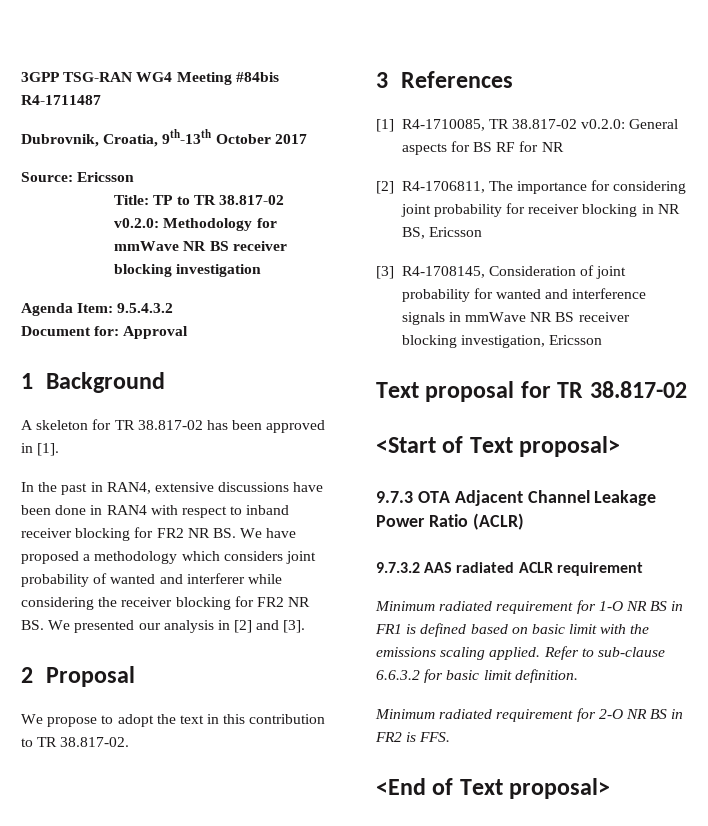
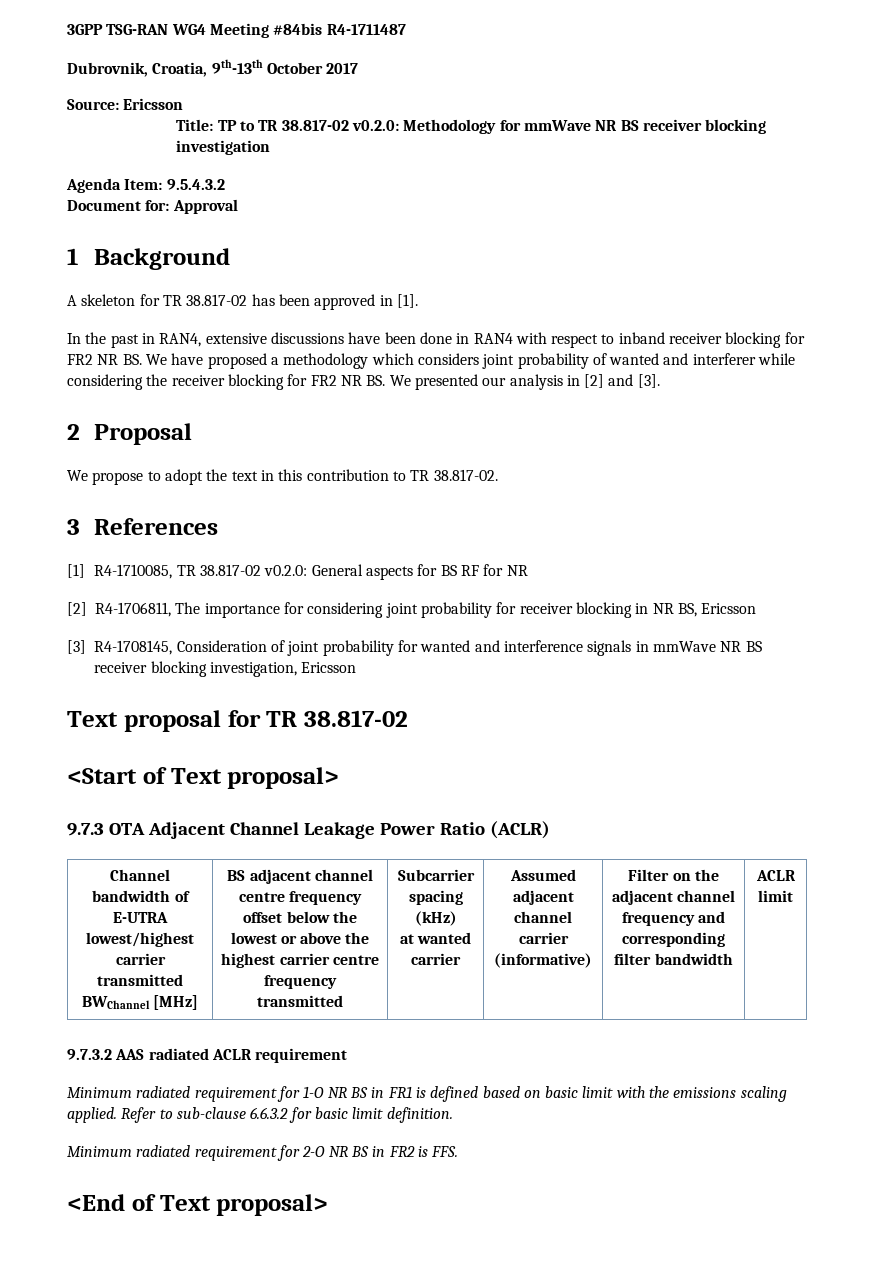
+ Channel bandwidth of E-UTRA lowest/highest carrier transmitted BWChannel [MHz] | BS adjacent channel centre frequency offset below the lowest or above the highest carrier centre frequency transmitted | Subcarrier spacing (kHz)
+ at wanted carrier | Assumed adjacent channel carrier (informative) | Filter on the adjacent channel frequency and corresponding filter bandwidth | ACLR limit

